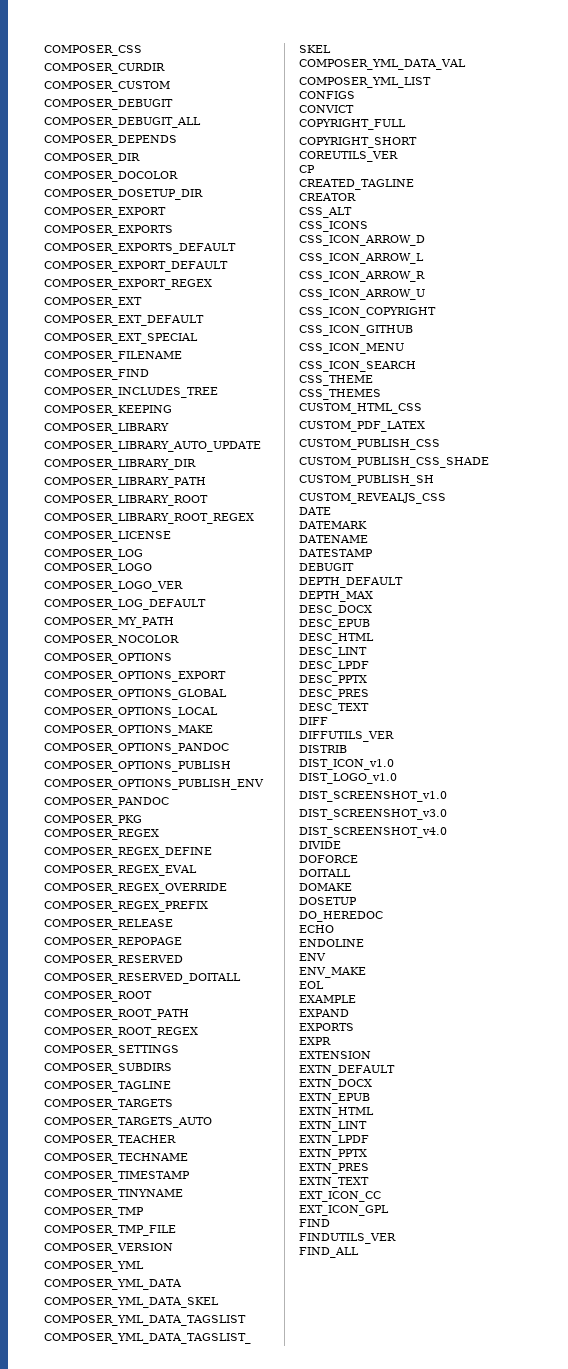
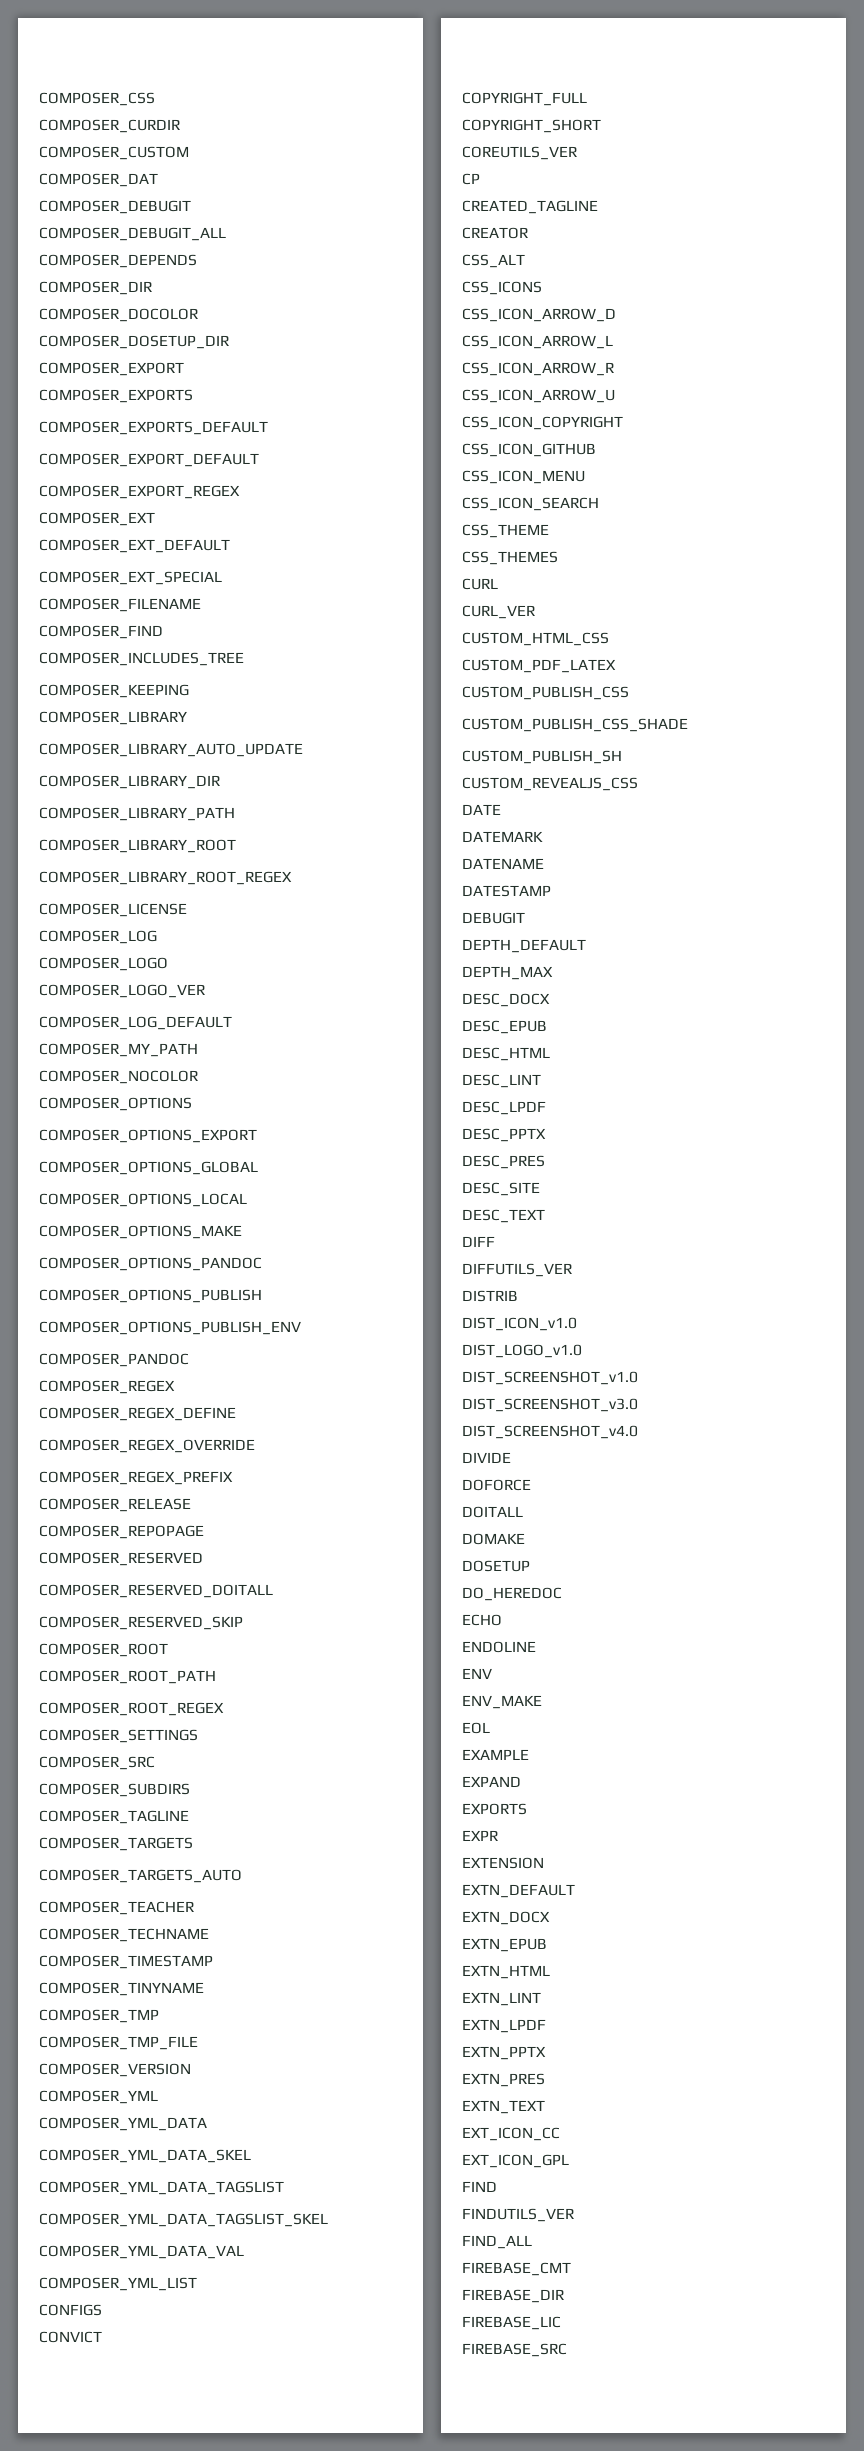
+ COMPOSER_DAT
- COMPOSER_PKG
- COMPOSER_REGEX_EVAL
+ COMPOSER_RESERVED_SKIP
+ COMPOSER_SRC
+ CURL
+ CURL_VER
+ DESC_SITE
+ FIREBASE_CMT
+ FIREBASE_DIR
+ FIREBASE_LIC
+ FIREBASE_SRC

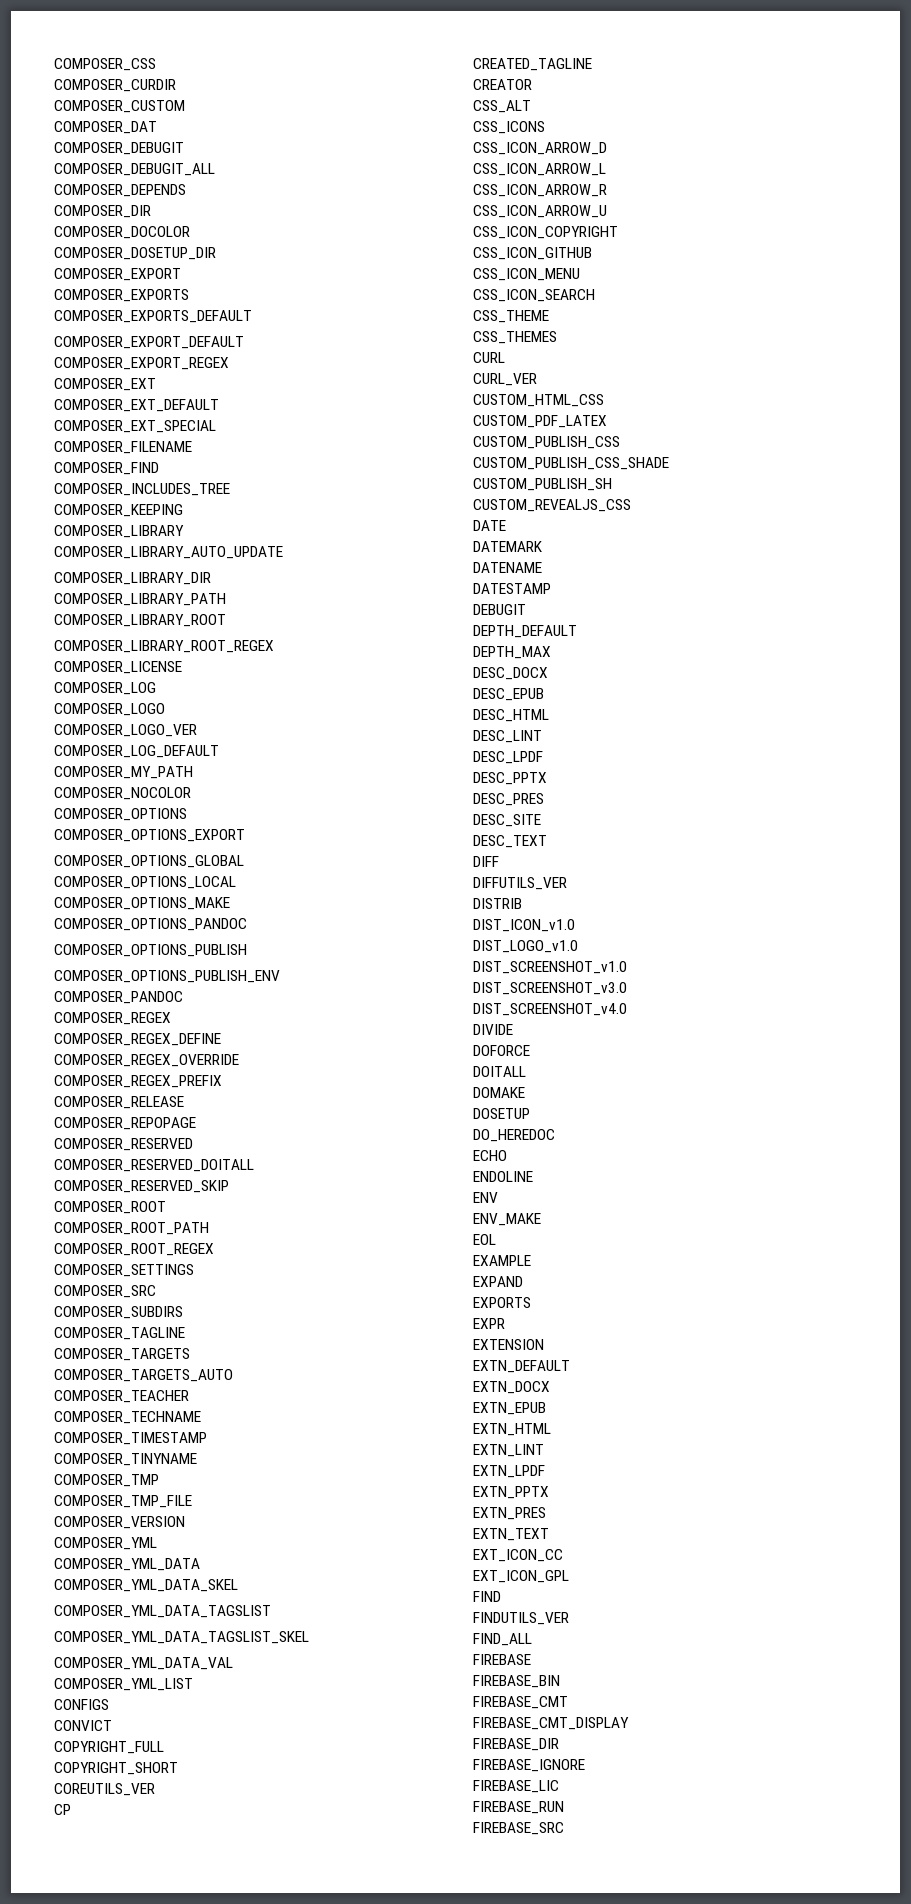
+ FIREBASE
+ FIREBASE_BIN
+ FIREBASE_CMT_DISPLAY
+ FIREBASE_IGNORE
+ FIREBASE_RUN

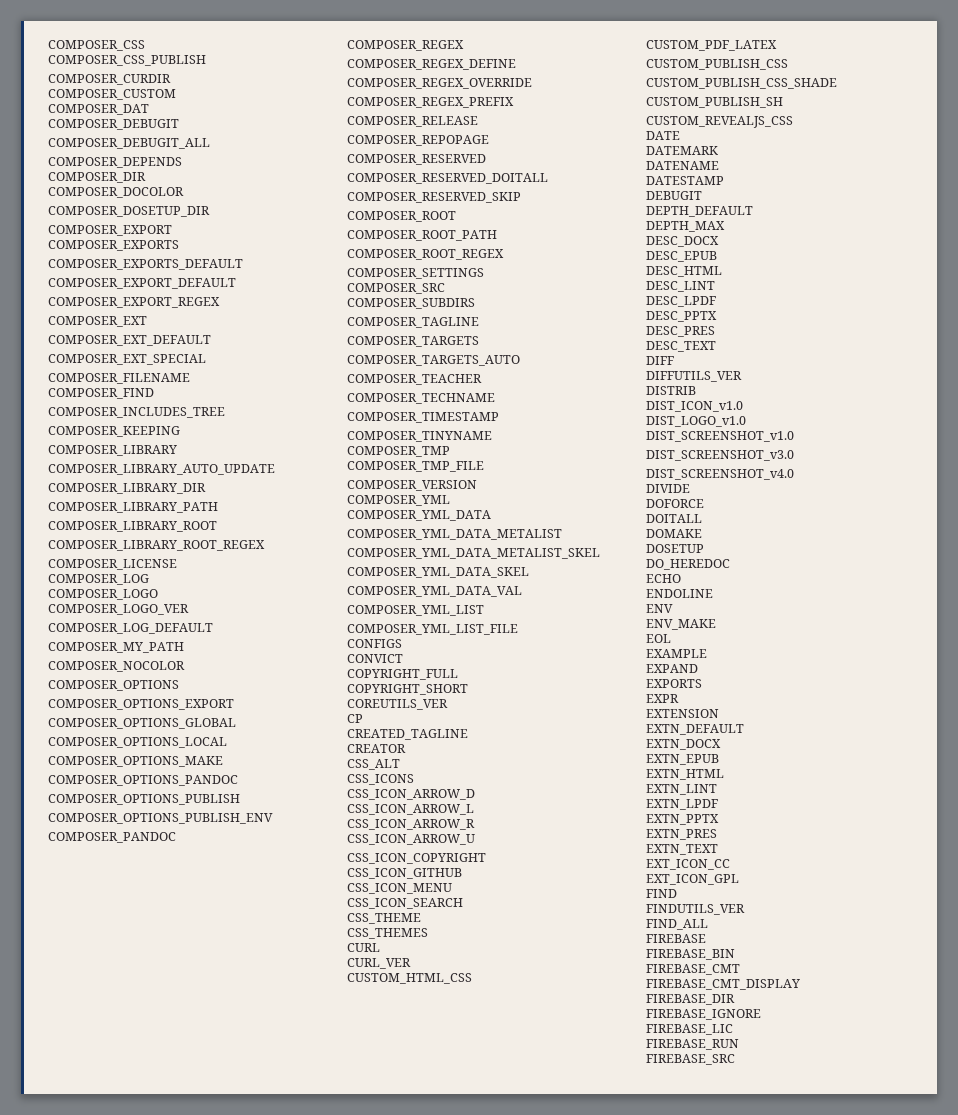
+ COMPOSER_CSS_PUBLISH
+ COMPOSER_YML_DATA_METALIST
+ COMPOSER_YML_DATA_METALIST_SKEL
- COMPOSER_YML_DATA_TAGSLIST
- COMPOSER_YML_DATA_TAGSLIST_SKEL
+ COMPOSER_YML_LIST_FILE
- DESC_SITE

